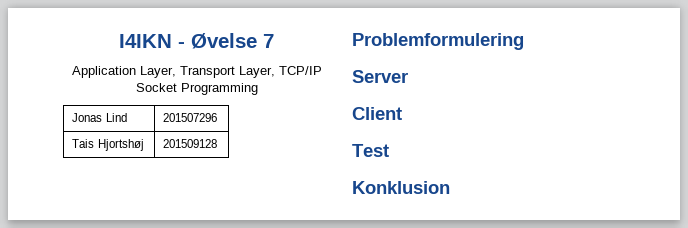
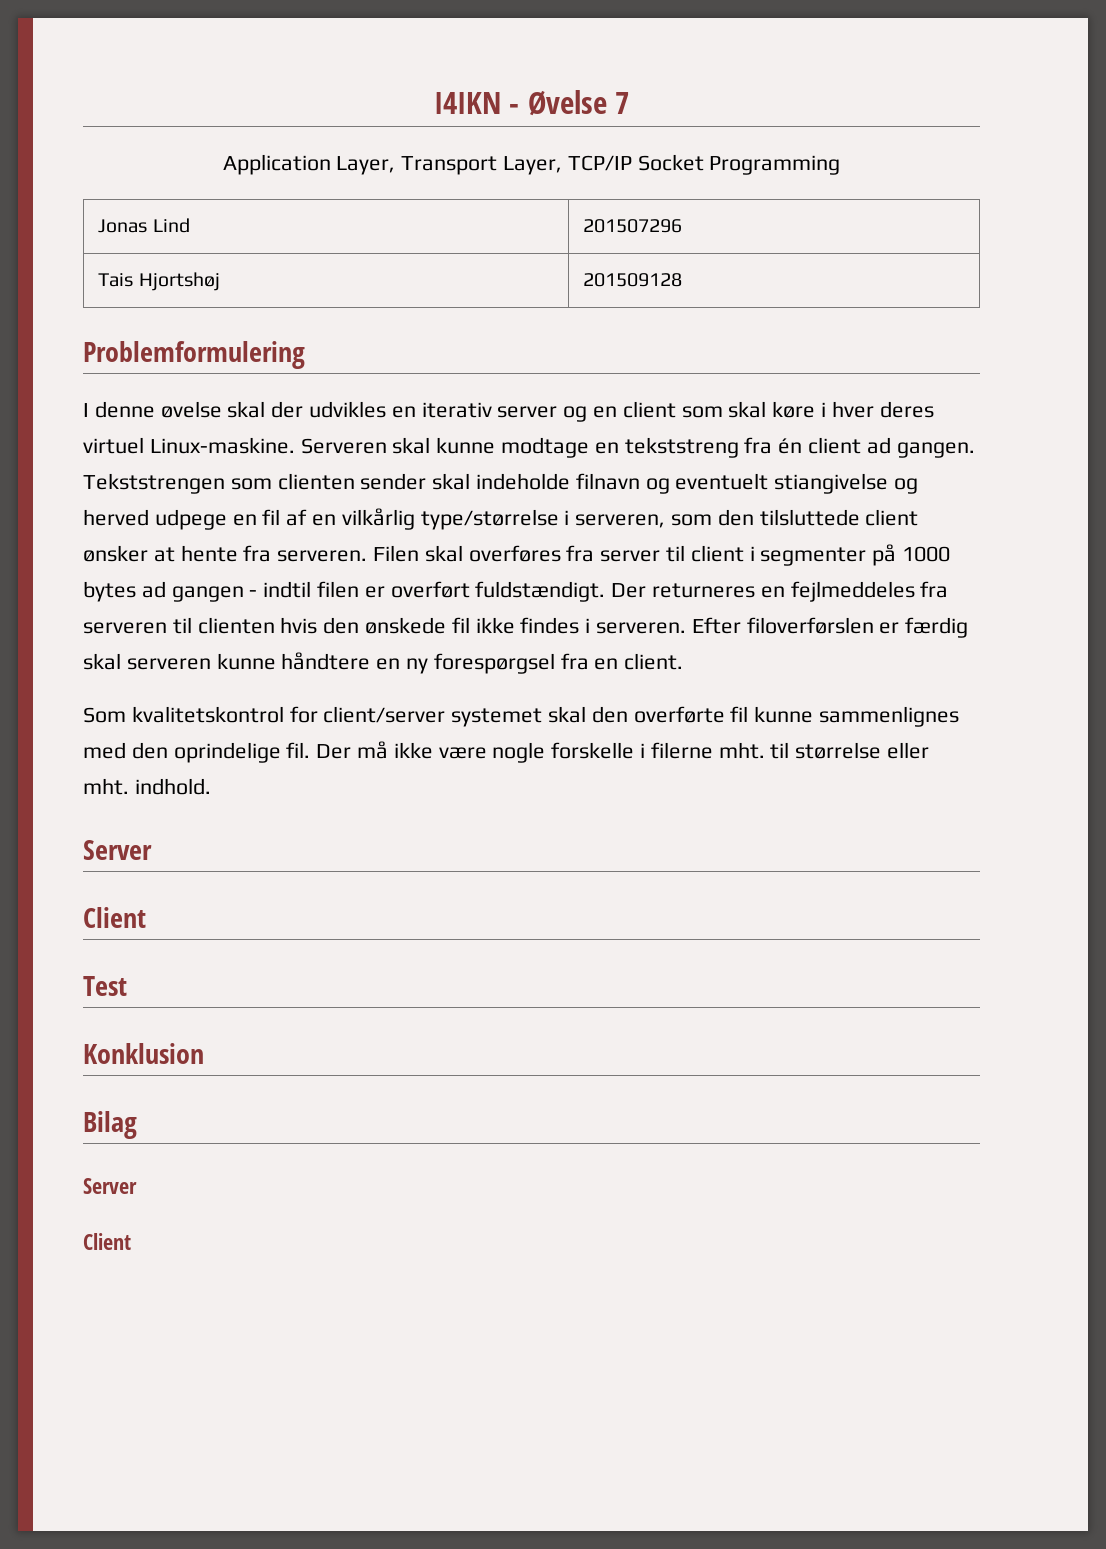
+ I denne øvelse skal der udvikles en iterativ server og en client som skal køre i hver deres virtuel Linux-maskine. Serveren skal kunne modtage en tekststreng fra én client ad gangen. Tekststrengen som clienten sender skal indeholde filnavn og eventuelt stiangivelse og herved udpege en fil af en vilkårlig type/størrelse i serveren, som den tilsluttede client ønsker at hente fra serveren. Filen skal overføres fra server til client i segmenter på 1000 bytes ad gangen - indtil filen er overført fuldstændigt. Der returneres en fejlmeddeles fra serveren til clienten hvis den ønskede fil ikke findes i serveren. Efter filoverførslen er færdig skal serveren kunne håndtere en ny forespørgsel fra en client.
+ Som kvalitetskontrol for client/server systemet skal den overførte fil kunne sammenlignes med den oprindelige fil. Der må ikke være nogle forskelle i filerne mht. til størrelse eller mht. indhold.
+ Bilag
+ Server
+ Client

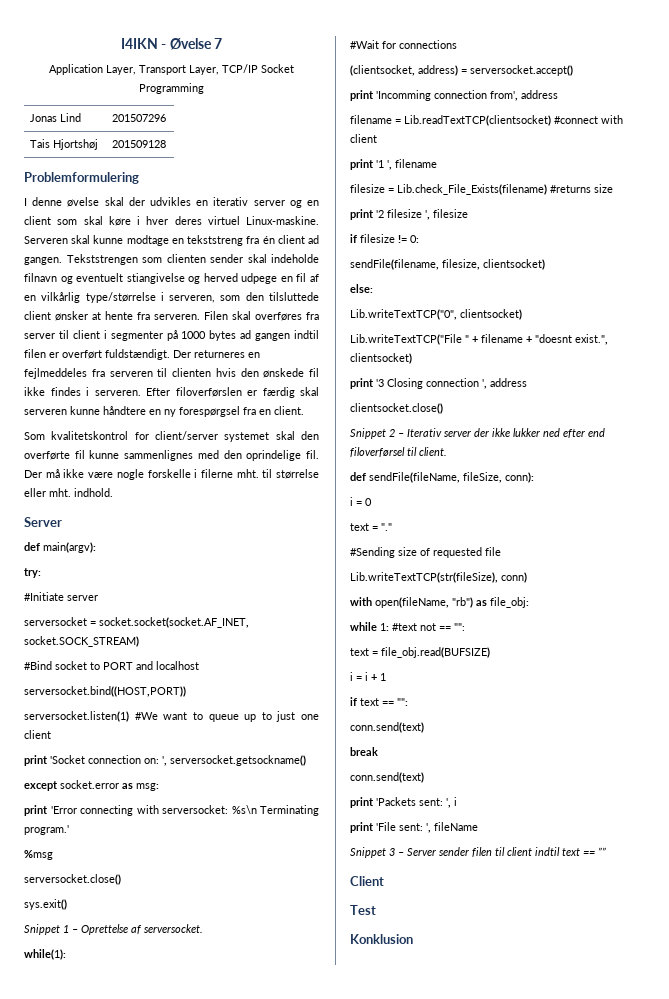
- Filen skal overføres fra server til client i segmenter på 1000 bytes ad gangen - indtil filen er overført fuldstændigt.
+ Filen skal overføres fra server til client i segmenter på 1000 bytes ad gangen indtil filen er overført fuldstændigt.
+ def main(argv):
+ try:
+ #Initiate server
+ serversocket = socket.socket(socket.AF_INET, socket.SOCK_STREAM)
+ #Bind socket to PORT and localhost
+ serversocket.bind((HOST,PORT))
+ serversocket.listen(1) #We want to queue up to just one client
+ print 'Socket connection on: ', serversocket.getsockname()
+ except socket.error as msg:
+ print 'Error connecting with serversocket: %s\n Terminating program.'
+ %msg
+ serversocket.close()
+ sys.exit()
+ Snippet 1 – Oprettelse af serversocket.
+ while(1):
+ #Wait for connections
+ (clientsocket, address) = serversocket.accept()
+ print 'Incomming connection from', address
+ filename = Lib.readTextTCP(clientsocket) #connect with client
+ print '1 ', filename
+ filesize = Lib.check_File_Exists(filename) #returns size
+ print '2 filesize ', filesize
+ if filesize != 0:
+ sendFile(filename, filesize, clientsocket)
+ else:
+ Lib.writeTextTCP("0", clientsocket)
+ Lib.writeTextTCP("File " + filename + "doesnt exist.", clientsocket)
+ print '3 Closing connection ', address
+ clientsocket.close()
+ Snippet 2 – Iterativ server der ikke lukker ned efter end filoverførsel til client.
+ def sendFile(fileName, fileSize, conn):
+ i = 0
+ text = "."
+ #Sending size of requested file
+ Lib.writeTextTCP(str(fileSize), conn)
+ with open(fileName, "rb") as file_obj:
+ while 1: #text not == "":
+ text = file_obj.read(BUFSIZE)
+ i = i + 1
+ if text == "":
+ conn.send(text)
+ break
+ conn.send(text)
+ print 'Packets sent: ', i
+ print 'File sent: ', fileName
+ Snippet 3 – Server sender filen til client indtil text == ””
- Bilag
- Server
- Client

